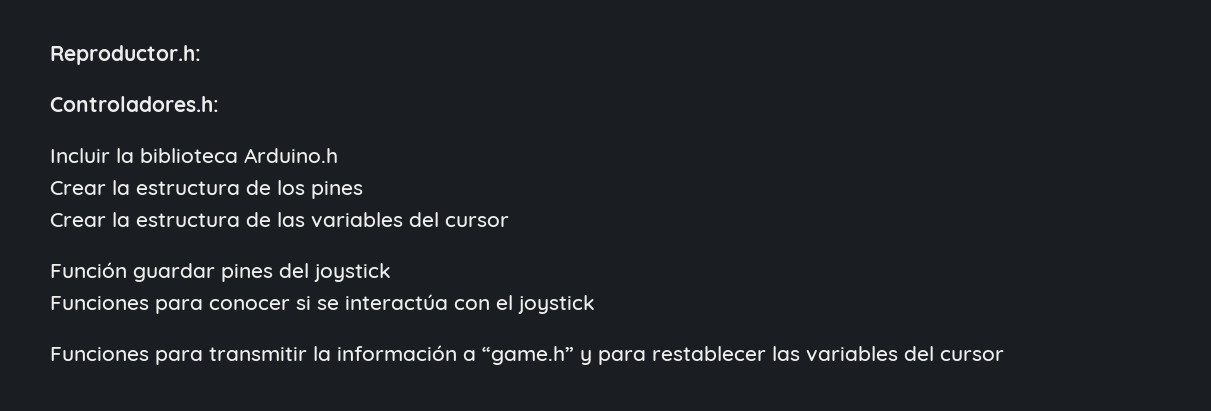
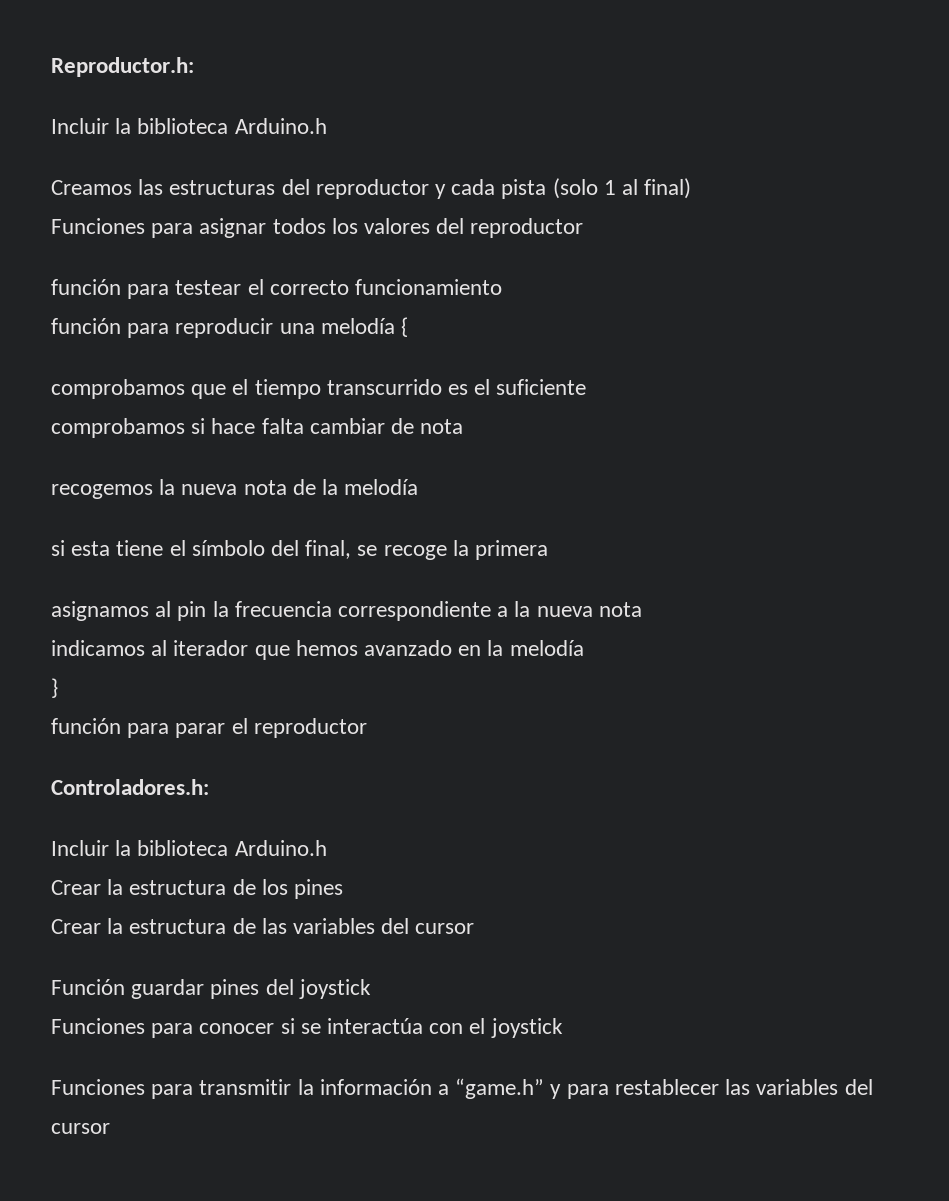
  Reproductor.h:
+ Incluir la biblioteca Arduino.h
+ Creamos las estructuras del reproductor y cada pista (solo 1 al final)
+ Funciones para asignar todos los valores del reproductor
+ función para testear el correcto funcionamiento
+ función para reproducir una melodía {
+ comprobamos que el tiempo transcurrido es el suficiente
+ comprobamos si hace falta cambiar de nota
+ recogemos la nueva nota de la melodía
+ si esta tiene el símbolo del final, se recoge la primera
+ asignamos al pin la frecuencia correspondiente a la nueva nota
+ indicamos al iterador que hemos avanzado en la melodía
+ }
+ función para parar el reproductor

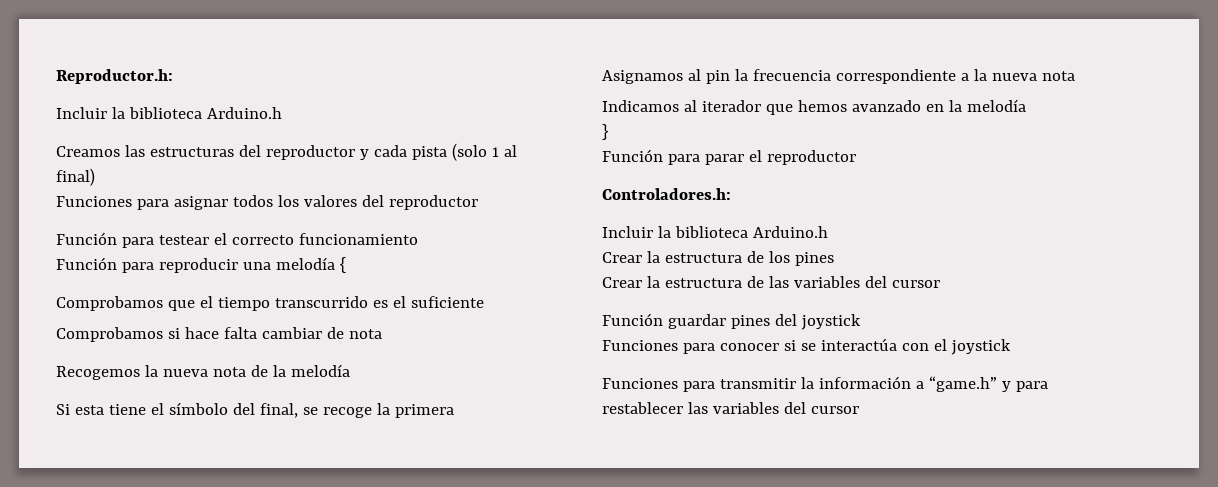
- función para testear el correcto funcionamiento
+ Función para testear el correcto funcionamiento
- función para reproducir una melodía {
+ Función para reproducir una melodía {
- comprobamos que el tiempo transcurrido es el suficiente
+ Comprobamos que el tiempo transcurrido es el suficiente
- comprobamos si hace falta cambiar de nota
+ Comprobamos si hace falta cambiar de nota
- recogemos la nueva nota de la melodía
+ Recogemos la nueva nota de la melodía
- si esta tiene el símbolo del final, se recoge la primera
+ Si esta tiene el símbolo del final, se recoge la primera
- asignamos al pin la frecuencia correspondiente a la nueva nota
+ Asignamos al pin la frecuencia correspondiente a la nueva nota
- indicamos al iterador que hemos avanzado en la melodía
+ Indicamos al iterador que hemos avanzado en la melodía
- función para parar el reproductor
+ Función para parar el reproductor

